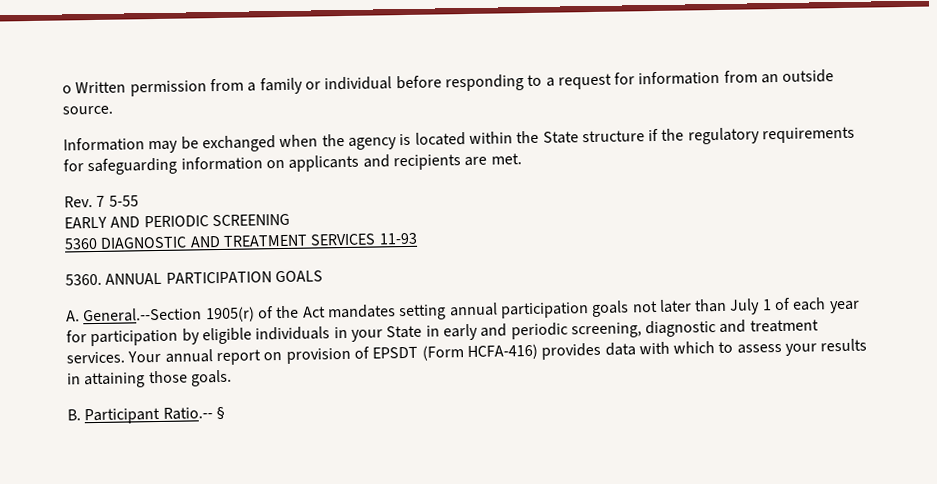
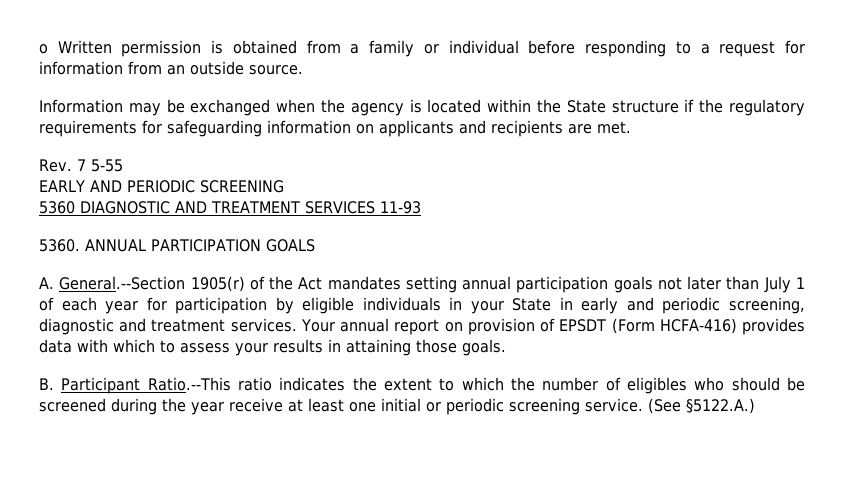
- o Written permission from a family or individual before responding to a request for information from an outside source.
+ o Written permission is obtained from a family or individual before responding to a request for information from an outside source.
- B. Participant Ratio.-- §
+ B. Participant Ratio.--This ratio indicates the extent to which the number of eligibles who should be screened during the year receive at least one initial or periodic screening service. (See §5122.A.)

